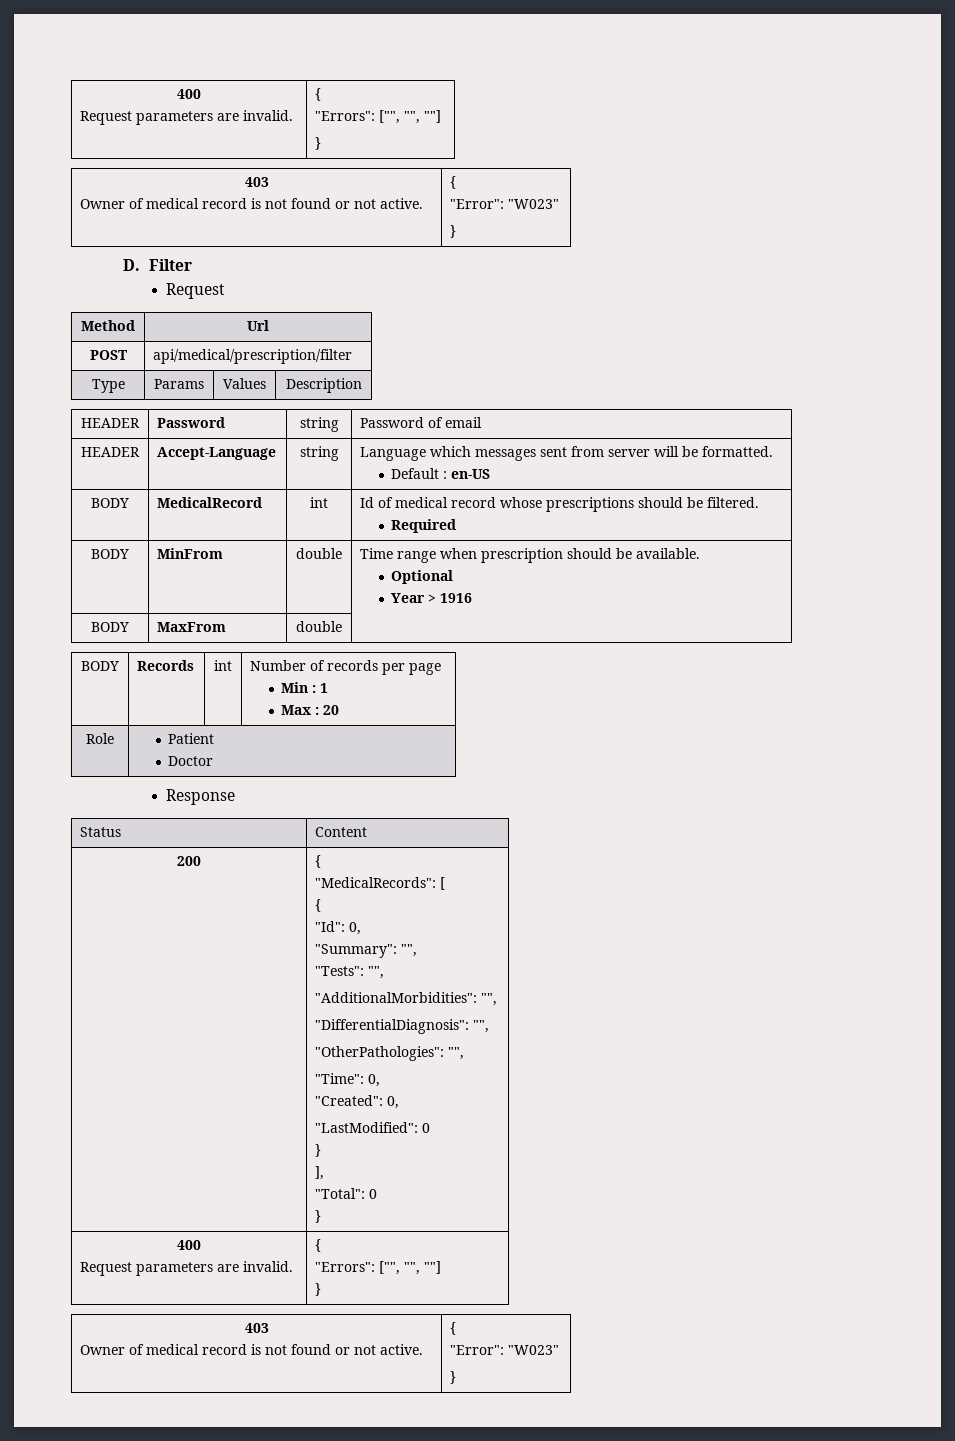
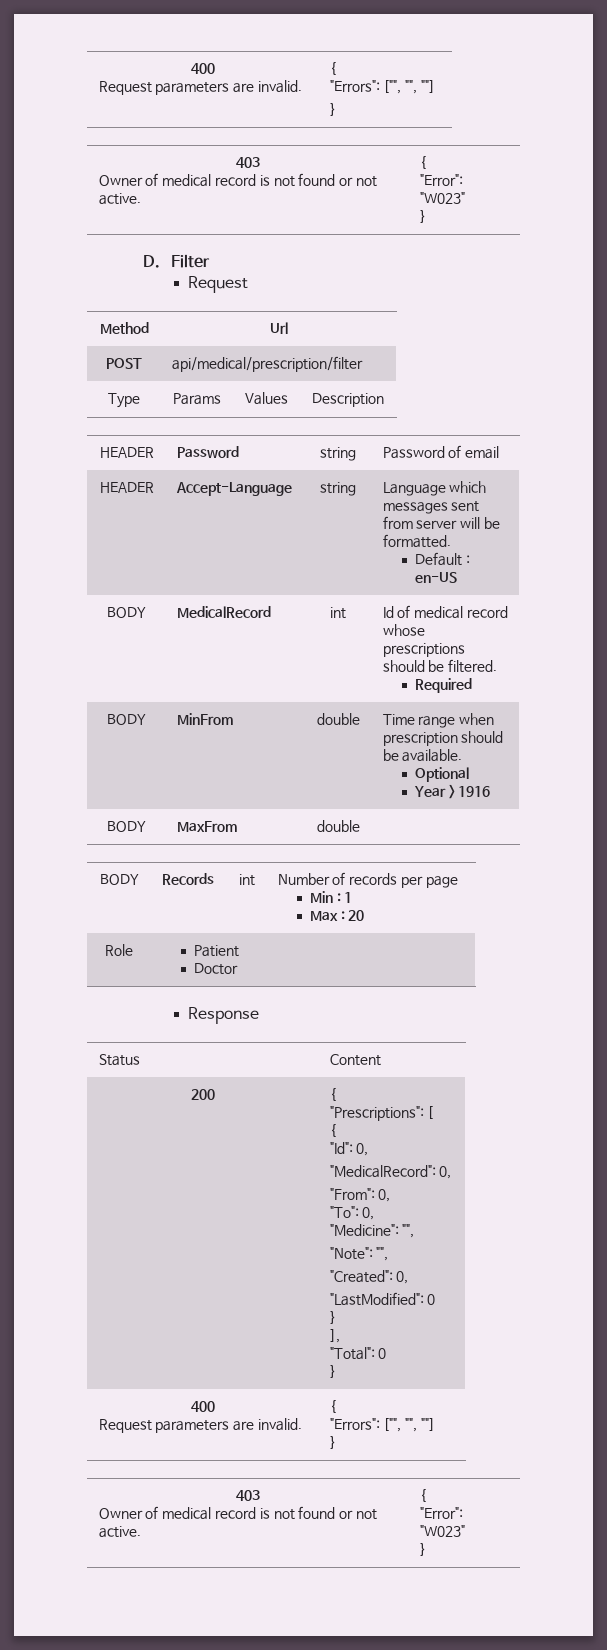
  200 | {
- "MedicalRecords": [
+ "Prescriptions": [
  {
  "Id": 0,
- "Summary": "",
- "Tests": "",
- "AdditionalMorbidities": "",
- "DifferentialDiagnosis": "",
- "OtherPathologies": "",
- "Time": 0,
+ "MedicalRecord": 0,
+ "From": 0,
+ "To": 0,
+ "Medicine": "",
+ "Note": "",

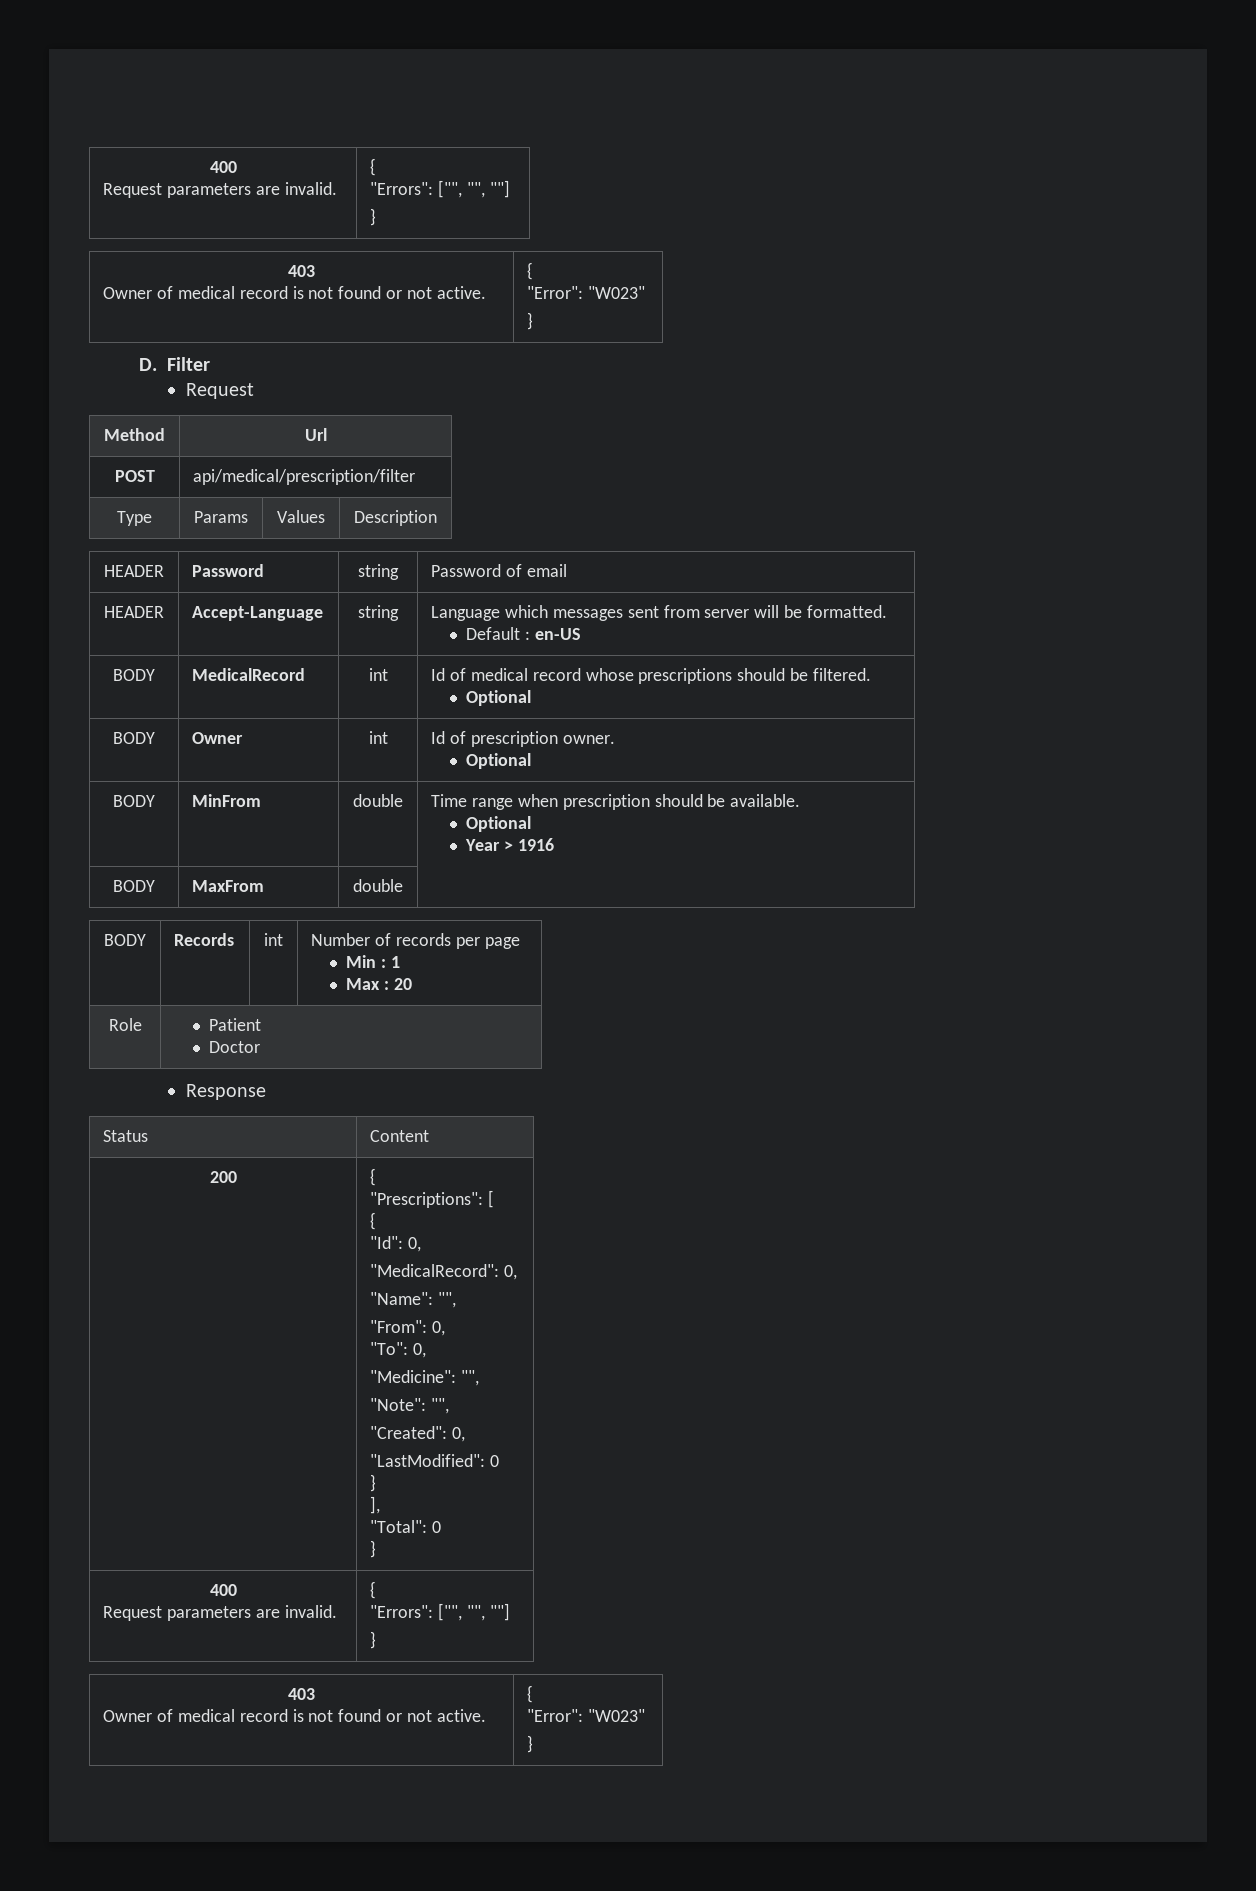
  BODY | MedicalRecord | int | Id of medical record whose prescriptions should be filtered.
- Required
+ Optional
+ BODY | Owner | int | Id of prescription owner.
+ Optional
  200 | {
  "Prescriptions": [
  {
  "Id": 0,
  "MedicalRecord": 0,
+ "Name": "",

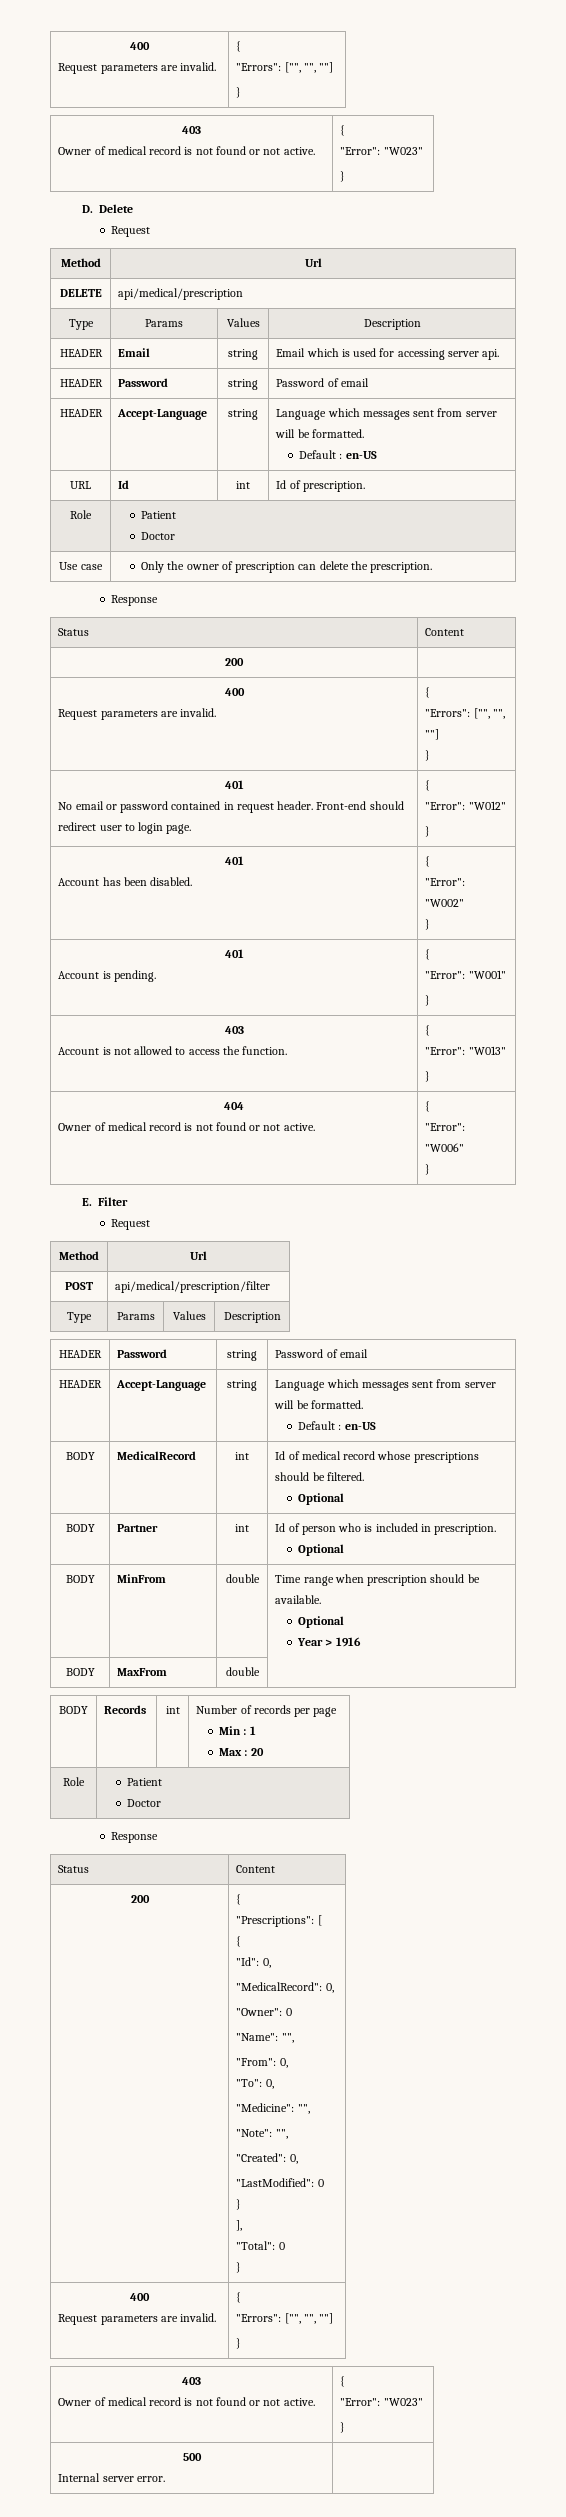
- D. Filter
+ D. Delete
+ Request
+ Method | Url
+ DELETE | api/medical/prescription
+ Type | Params | Values | Description
+ HEADER | Email | string | Email which is used for accessing server api.
+ HEADER | Password | string | Password of email
+ HEADER | Accept-Language | string | Language which messages sent from server will be formatted.
+ Default : en-US
+ URL | Id | int | Id of prescription.
+ Role | Patient
+ Doctor
+ Use case | Only the owner of prescription can delete the prescription.
+ Response
+ Status | Content
+ 200 |
+ 400
+ Request parameters are invalid. | {
+ "Errors": ["", "", ""]
+ }
+ 401
+ No email or password contained in request header. Front-end should redirect user to login page. | {
+ "Error": "W012"
+ }
+ 401
+ Account has been disabled. | {
+ "Error": "W002"
+ }
+ 401
+ Account is pending. | {
+ "Error": "W001"
+ }
+ 403
+ Account is not allowed to access the function. | {
+ "Error": "W013"
+ }
+ 404
+ Owner of medical record is not found or not active. | {
+ "Error": "W006"
+ }
+ E. Filter
- BODY | Owner | int | Id of prescription owner.
+ BODY | Partner | int | Id of person who is included in prescription.
  200 | {
  "Prescriptions": [
  {
  "Id": 0,
  "MedicalRecord": 0,
+ "Owner": 0
+ 500
+ Internal server error. |

